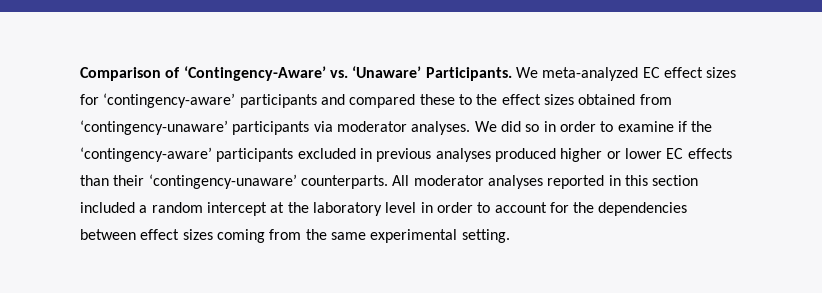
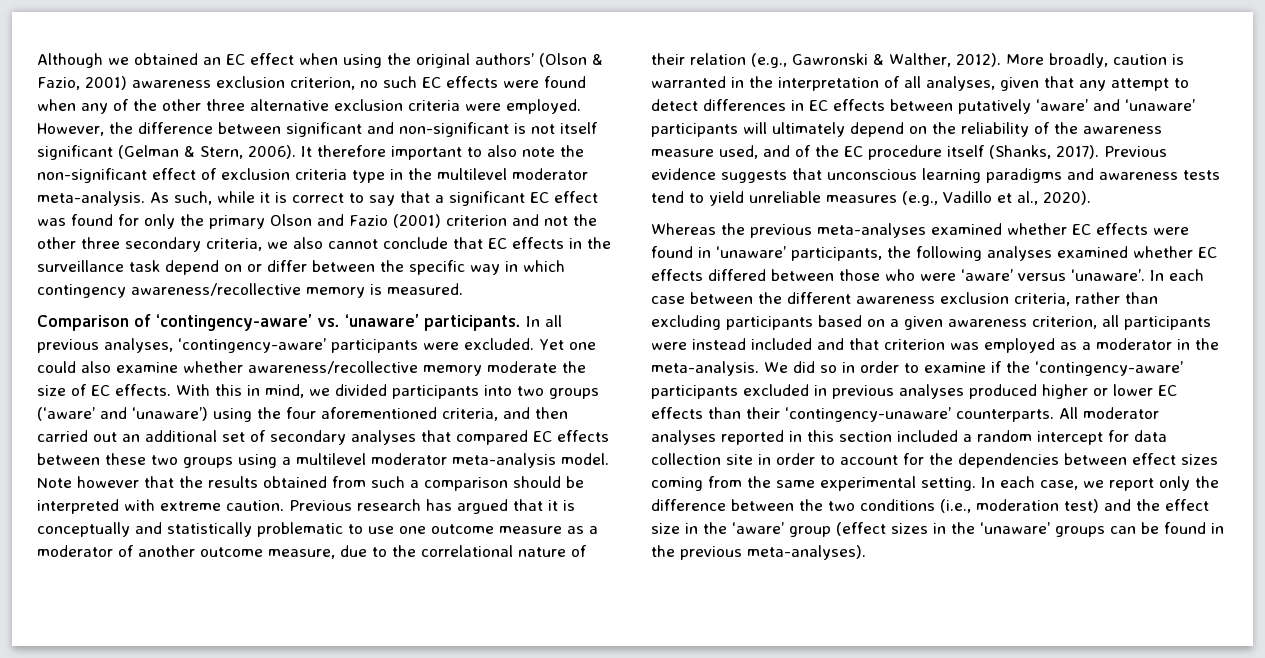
- Comparison of ‘Contingency-Aware’ vs. ‘Unaware’ Participants. We meta-analyzed EC effect sizes for ‘contingency-aware’ participants and compared these to the effect sizes obtained from ‘contingency-unaware’ participants via moderator analyses.
+ Although we obtained an EC effect when using the original authors’ (Olson & Fazio, 2001) awareness exclusion criterion, no such EC effects were found when any of the other three alternative exclusion criteria were employed. However, the difference between significant and non-significant is not itself significant (Gelman & Stern, 2006). It therefore important to also note the non-significant effect of exclusion criteria type in the multilevel moderator meta-analysis. As such, while it is correct to say that a significant EC effect was found for only the primary Olson and Fazio (2001) criterion and not the other three secondary criteria, we also cannot conclude that EC effects in the surveillance task depend on or differ between the specific way in which contingency awareness/recollective memory is measured.
+ Comparison of ‘contingency-aware’ vs. ‘unaware’ participants. In all previous analyses, ‘contingency-aware’ participants were excluded. Yet one could also examine whether awareness/recollective memory moderate the size of EC effects. With this in mind, we divided participants into two groups (‘aware’ and ‘unaware’) using the four aforementioned criteria, and then carried out an additional set of secondary analyses that compared EC effects between these two groups using a multilevel moderator meta-analysis model. Note however that the results obtained from such a comparison should be interpreted with extreme caution. Previous research has argued that it is conceptually and statistically problematic to use one outcome measure as a moderator of another outcome measure, due to the correlational nature of their relation (e.g., Gawronski & Walther, 2012). More broadly, caution is warranted in the interpretation of all analyses, given that any attempt to detect differences in EC effects between putatively ‘aware’ and ‘unaware’ participants will ultimately depend on the reliability of the awareness measure used, and of the EC procedure itself (Shanks, 2017). Previous evidence suggests that unconscious learning paradigms and awareness tests tend to yield unreliable measures (e.g., Vadillo et al., 2020).
+ Whereas the previous meta-analyses examined whether EC effects were found in ‘unaware’ participants, the following analyses examined whether EC effects differed between those who were ‘aware’ versus ‘unaware’. In each case between the different awareness exclusion criteria, rather than excluding participants based on a given awareness criterion, all participants were instead included and that criterion was employed as a moderator in the meta-analysis.
- All moderator analyses reported in this section included a random intercept at the laboratory level in order to account for the dependencies between effect sizes coming from the same experimental setting.
+ All moderator analyses reported in this section included a random intercept for data collection site in order to account for the dependencies between effect sizes coming from the same experimental setting.
+ In each case, we report only the difference between the two conditions (i.e., moderation test) and the effect size in the ‘aware’ group (effect sizes in the ‘unaware’ groups can be found in the previous meta-analyses).

